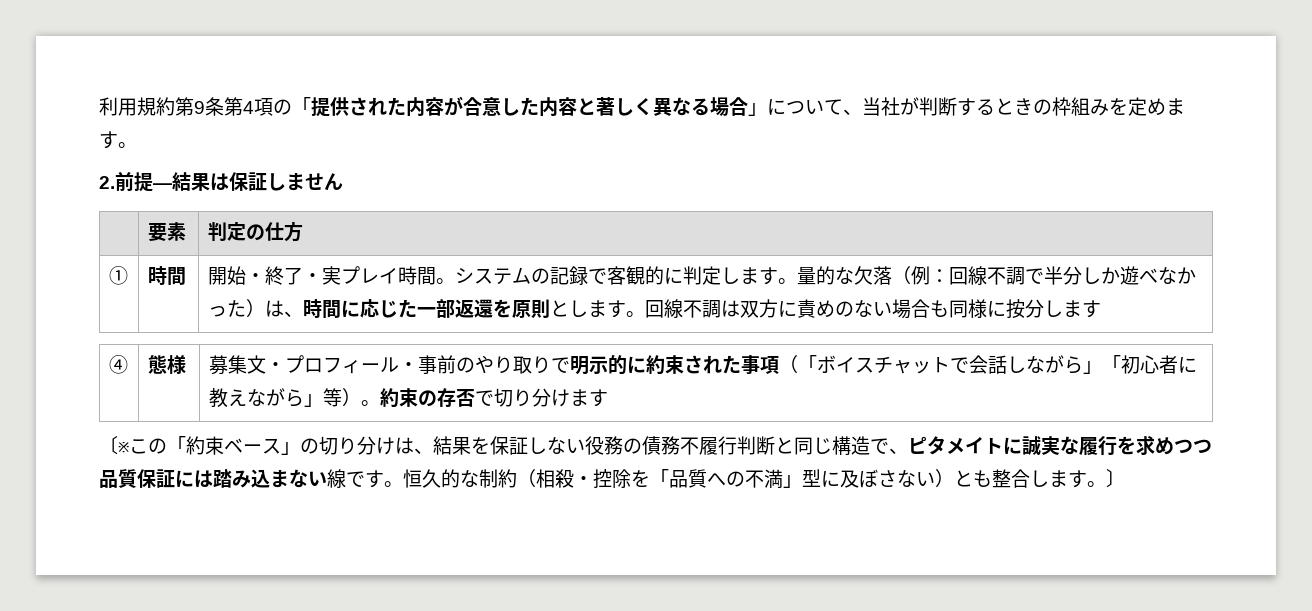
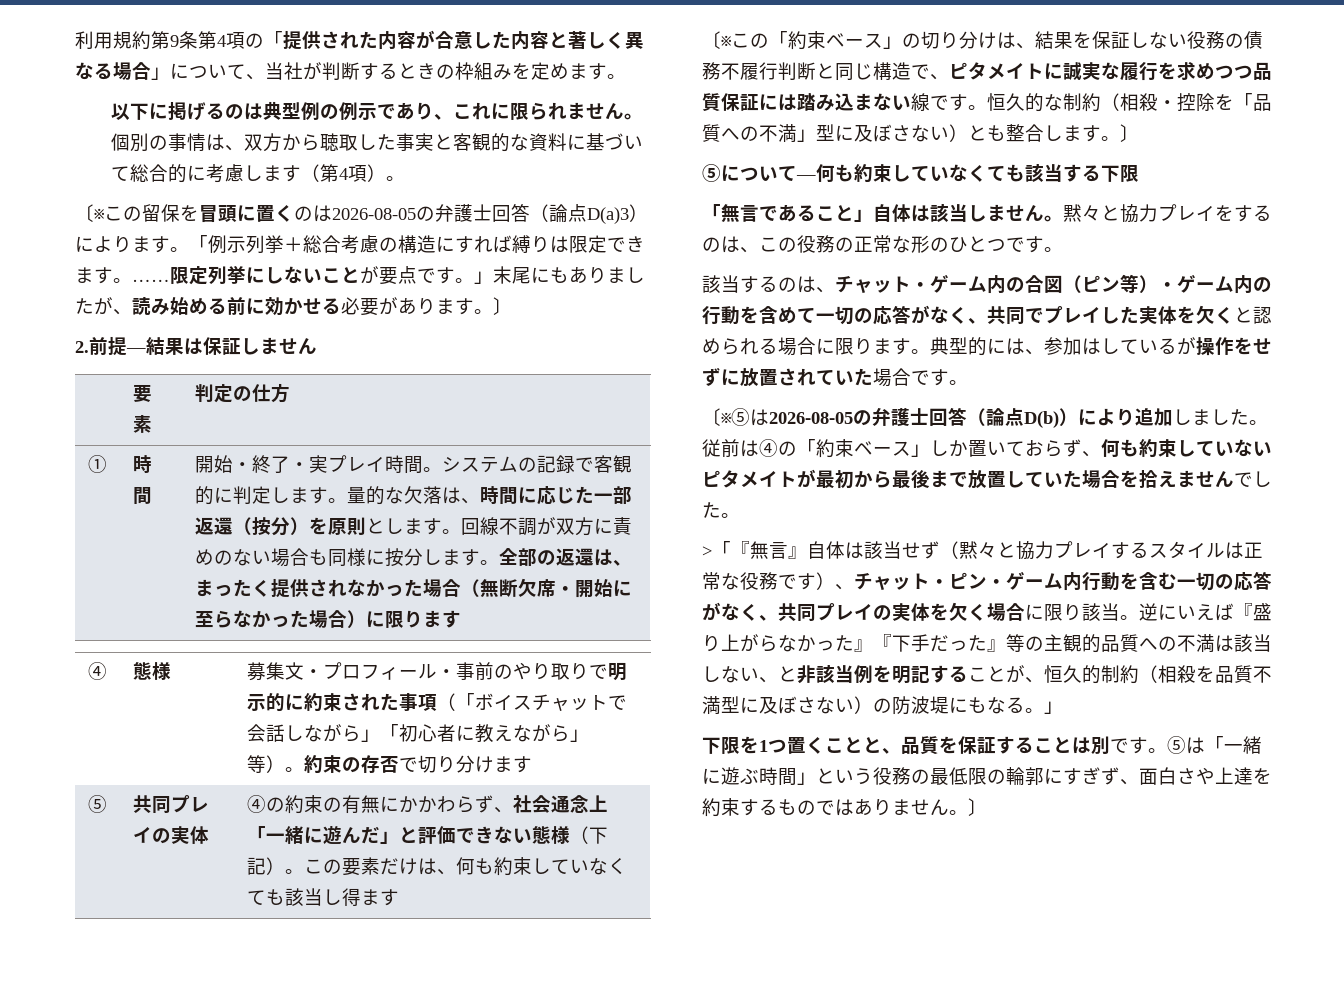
+ 以下に掲げるのは典型例の例示であり、これに限られません。個別の事情は、双方から聴取した事実と客観的な資料に基づいて総合的に考慮します（第4項）。
+ 〔※この留保を冒頭に置くのは2026-08-05の弁護士回答（論点D(a)3）によります。「例示列挙＋総合考慮の構造にすれば縛りは限定できます。……限定列挙にしないことが要点です。」末尾にもありましたが、読み始める前に効かせる必要があります。〕
- 量的な欠落（例：回線不調で半分しか遊べなかった）は、時間に応じた一部返還を原則とします。
+ 量的な欠落は、時間に応じた一部返還（按分）を原則とします。
- 回線不調は双方に責めのない場合も同様に按分します
+ 回線不調が双方に責めのない場合も同様に按分します。全部の返還は、まったく提供されなかった場合（無断欠席・開始に至らなかった場合）に限ります
+ ⑤ | 共同プレイの実体 | ④の約束の有無にかかわらず、社会通念上「一緒に遊んだ」と評価できない態様（下記）。この要素だけは、何も約束していなくても該当し得ます
+ ⑤について—何も約束していなくても該当する下限
+ 「無言であること」自体は該当しません。黙々と協力プレイをするのは、この役務の正常な形のひとつです。
+ 該当するのは、チャット・ゲーム内の合図（ピン等）・ゲーム内の行動を含めて一切の応答がなく、共同でプレイした実体を欠くと認められる場合に限ります。典型的には、参加はしているが操作をせずに放置されていた場合です。
+ 〔※⑤は2026-08-05の弁護士回答（論点D(b)）により追加しました。従前は④の「約束ベース」しか置いておらず、何も約束していないピタメイトが最初から最後まで放置していた場合を拾えませんでした。
+ >「『無言』自体は該当せず（黙々と協力プレイするスタイルは正常な役務です）、チャット・ピン・ゲーム内行動を含む一切の応答がなく、共同プレイの実体を欠く場合に限り該当。逆にいえば『盛り上がらなかった』『下手だった』等の主観的品質への不満は該当しない、と非該当例を明記することが、恒久的制約（相殺を品質不満型に及ぼさない）の防波堤にもなる。」
+ 下限を1つ置くことと、品質を保証することは別です。⑤は「一緒に遊ぶ時間」という役務の最低限の輪郭にすぎず、面白さや上達を約束するものではありません。〕

